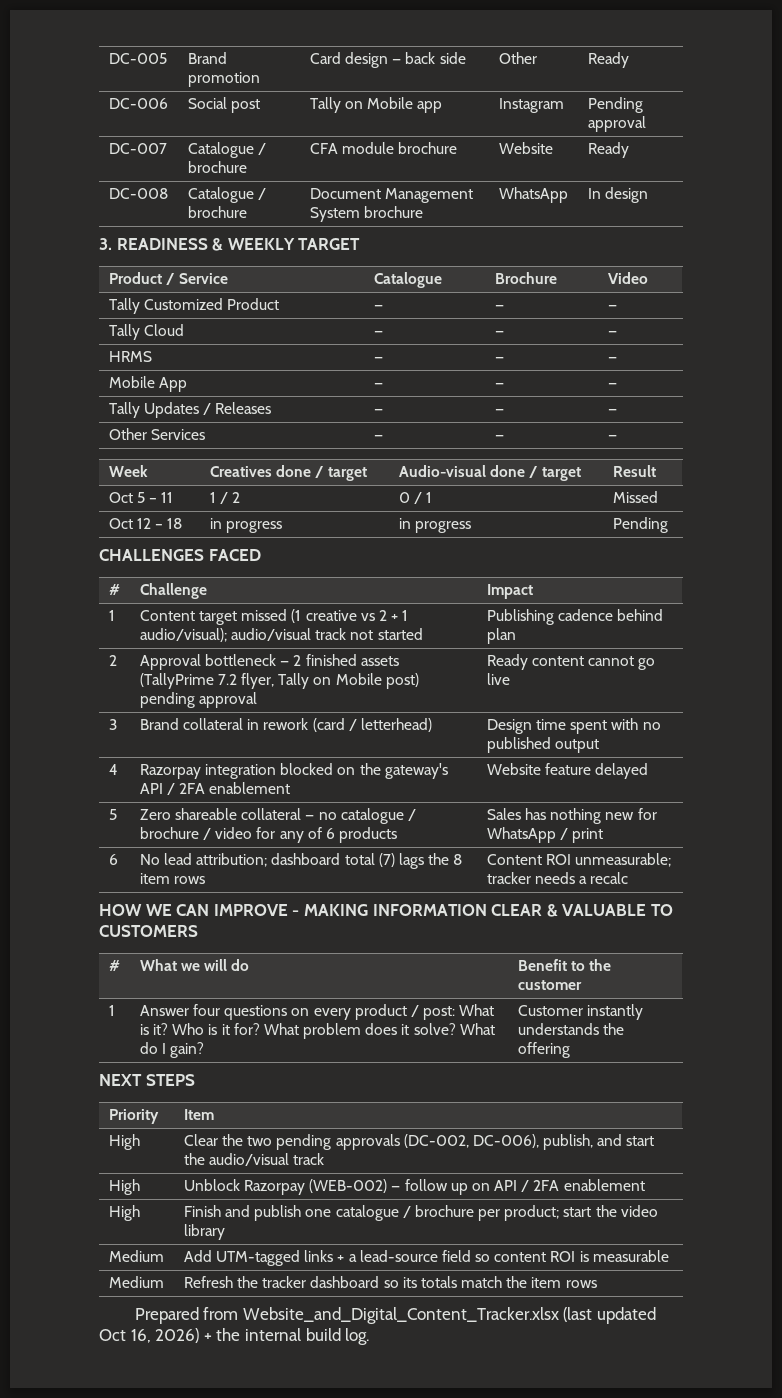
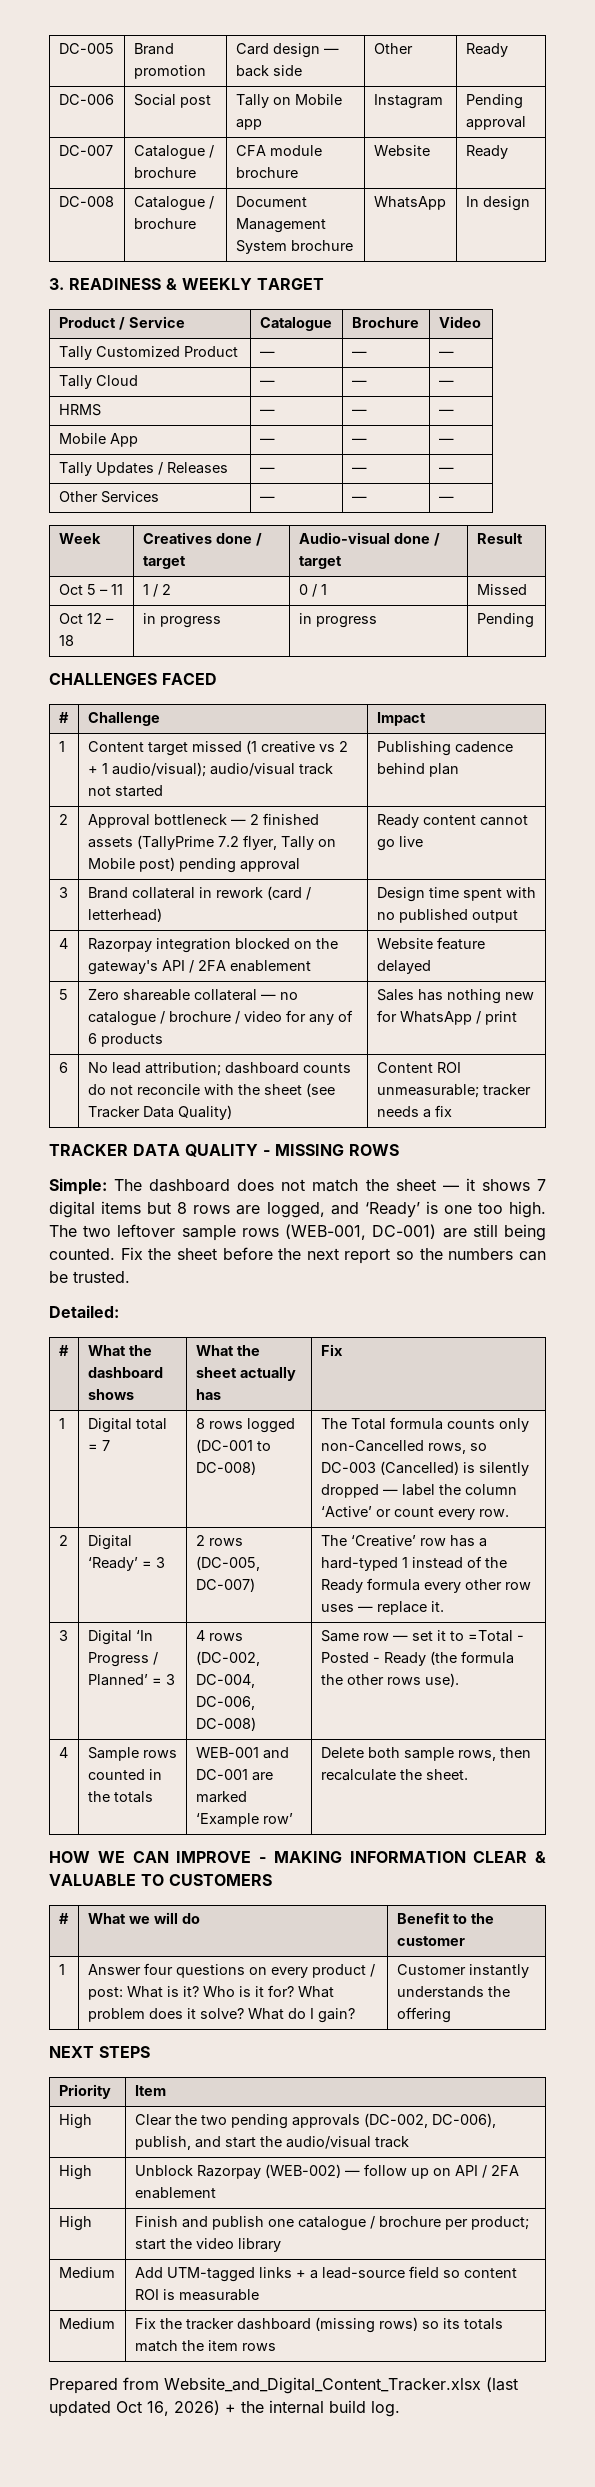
- 6 | No lead attribution; dashboard total (7) lags the 8 item rows | Content ROI unmeasurable; tracker needs a recalc
+ 6 | No lead attribution; dashboard counts do not reconcile with the sheet (see Tracker Data Quality) | Content ROI unmeasurable; tracker needs a fix
+ TRACKER DATA QUALITY - MISSING ROWS
+ Simple: The dashboard does not match the sheet — it shows 7 digital items but 8 rows are logged, and ‘Ready’ is one too high. The two leftover sample rows (WEB-001, DC-001) are still being counted. Fix the sheet before the next report so the numbers can be trusted.
+ Detailed:
+ # | What the dashboard shows | What the sheet actually has | Fix
+ 1 | Digital total = 7 | 8 rows logged (DC-001 to DC-008) | The Total formula counts only non-Cancelled rows, so DC-003 (Cancelled) is silently dropped — label the column ‘Active’ or count every row.
+ 2 | Digital ‘Ready’ = 3 | 2 rows (DC-005, DC-007) | The ‘Creative’ row has a hard-typed 1 instead of the Ready formula every other row uses — replace it.
+ 3 | Digital ‘In Progress / Planned’ = 3 | 4 rows (DC-002, DC-004, DC-006, DC-008) | Same row — set it to =Total - Posted - Ready (the formula the other rows use).
+ 4 | Sample rows counted in the totals | WEB-001 and DC-001 are marked ‘Example row’ | Delete both sample rows, then recalculate the sheet.
- Medium | Refresh the tracker dashboard so its totals match the item rows
+ Medium | Fix the tracker dashboard (missing rows) so its totals match the item rows

